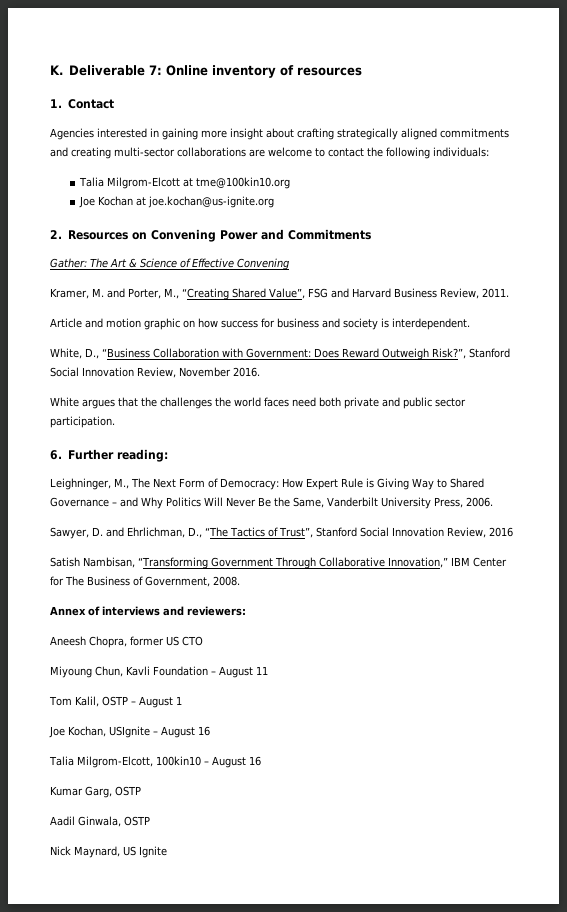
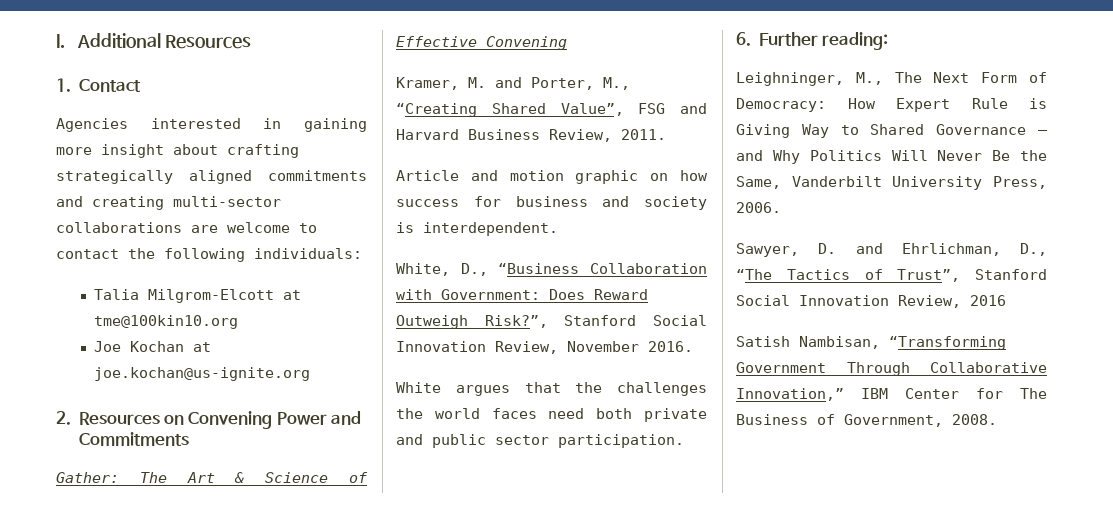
- K. Deliverable 7: Online inventory of resources
+ I. Additional Resources
- Annex of interviews and reviewers:
- Aneesh Chopra, former US CTO
- Miyoung Chun, Kavli Foundation – August 11
- Tom Kalil, OSTP – August 1
- Joe Kochan, USIgnite – August 16
- Talia Milgrom-Elcott, 100kin10 – August 16
- Kumar Garg, OSTP
- Aadil Ginwala, OSTP
- Nick Maynard, US Ignite

